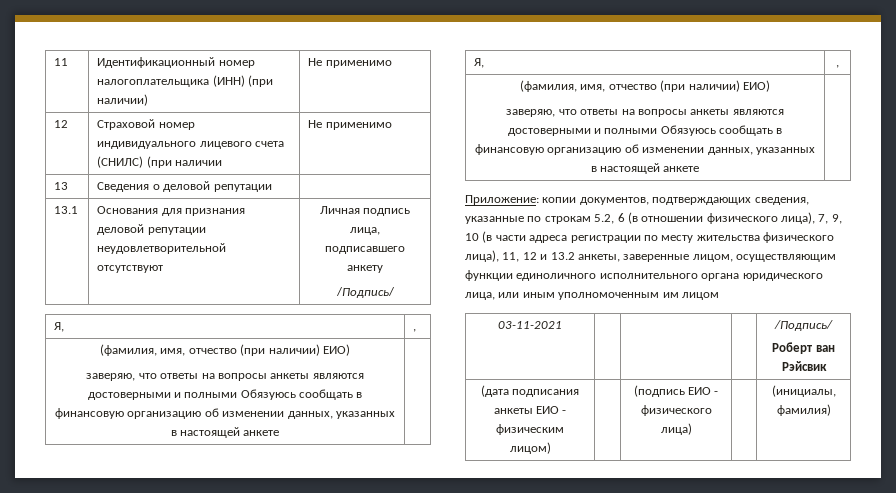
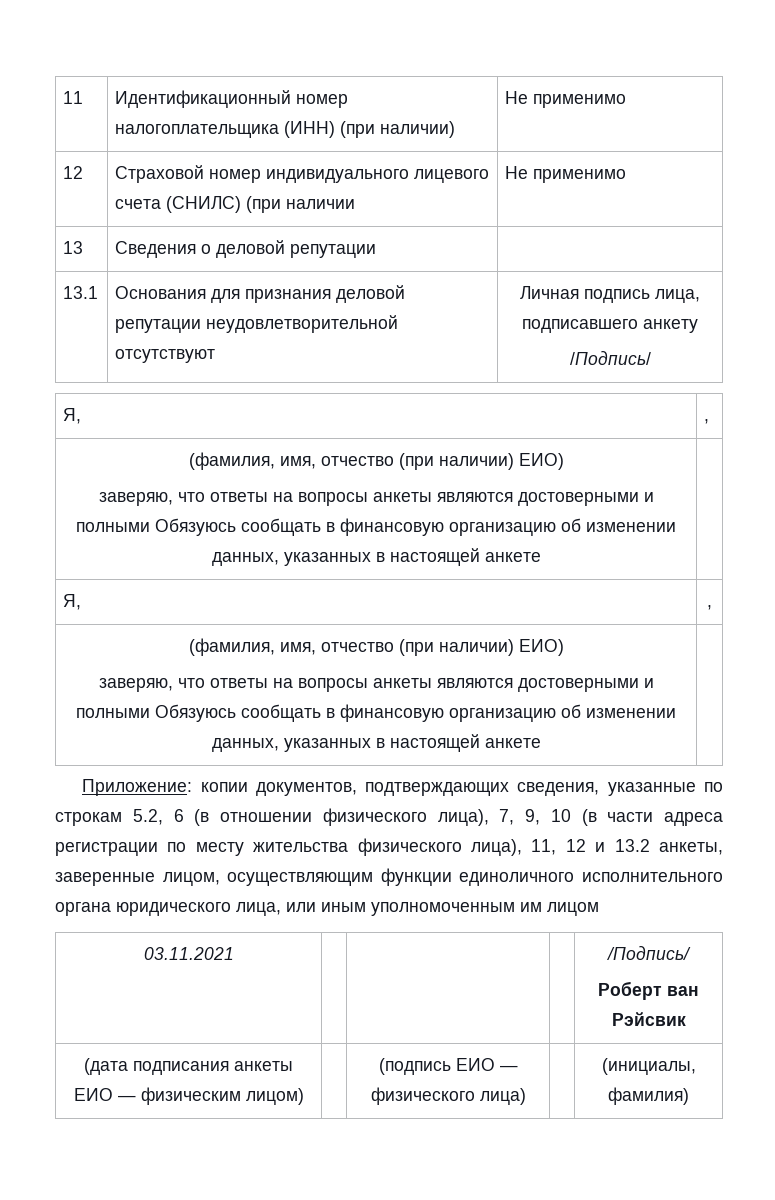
- 03-11-2021 | | | | /Подпись/
+ 03.11.2021 | | | | /Подпись/
- (дата подписания анкеты ЕИО - физическим лицом) | | (подпись ЕИО - физического лица) | | (инициалы, фамилия)
+ (дата подписания анкеты ЕИО — физическим лицом) | | (подпись ЕИО — физического лица) | | (инициалы, фамилия)

